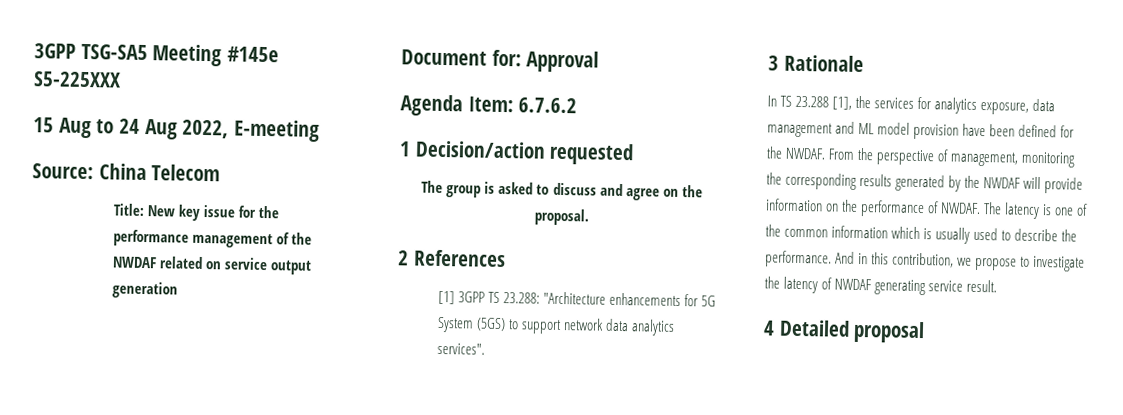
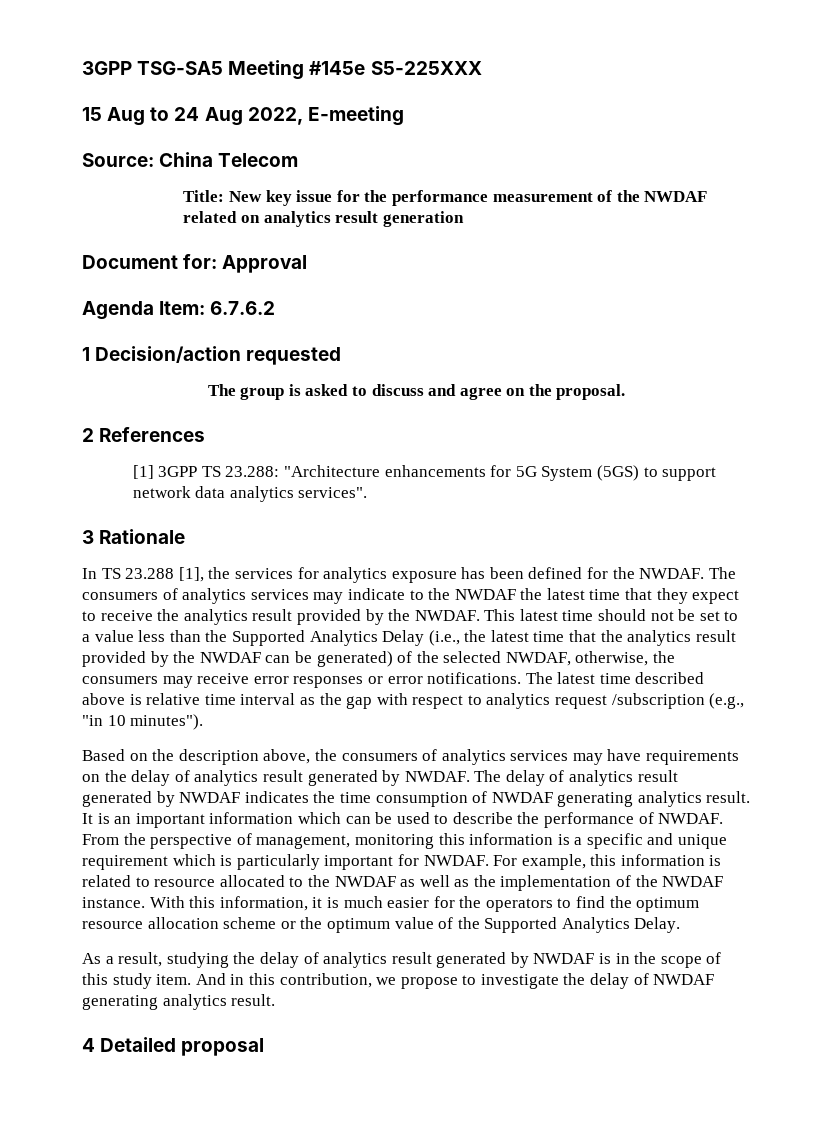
- Title: New key issue for the performance management of the NWDAF related on service output generation
+ Title: New key issue for the performance measurement of the NWDAF related on analytics result generation
- In TS 23.288 [1], the services for analytics exposure, data management and ML model provision have been defined for the NWDAF.
+ In TS 23.288 [1], the services for analytics exposure has been defined for the NWDAF.
+ The consumers of analytics services may indicate to the NWDAF the latest time that they expect to receive the analytics result provided by the NWDAF. This latest time should not be set to a value less than the Supported Analytics Delay (i.e., the latest time that the analytics result provided by the NWDAF can be generated) of the selected NWDAF, otherwise, the consumers may receive error responses or error notifications. The latest time described above is relative time interval as the gap with respect to analytics request /subscription (e.g., "in 10 minutes").
+ Based on the description above, the consumers of analytics services may have requirements on the delay of analytics result generated by NWDAF. The delay of analytics result generated by NWDAF indicates the time consumption of NWDAF generating analytics result. It is an important information which can be used to describe the performance of NWDAF.
- From the perspective of management, monitoring the corresponding results generated by the NWDAF will provide information on the performance of NWDAF. The latency is one of the common information which is usually used to describe the performance.
+ From the perspective of management, monitoring this information is a specific and unique requirement which is particularly important for NWDAF. For example, this information is related to resource allocated to the NWDAF as well as the implementation of the NWDAF instance. With this information, it is much easier for the operators to find the optimum resource allocation scheme or the optimum value of the Supported Analytics Delay.
+ As a result, studying the delay of analytics result generated by NWDAF is in the scope of this study item.
- And in this contribution, we propose to investigate the latency of NWDAF generating service result.
+ And in this contribution, we propose to investigate the delay of NWDAF generating analytics result.

